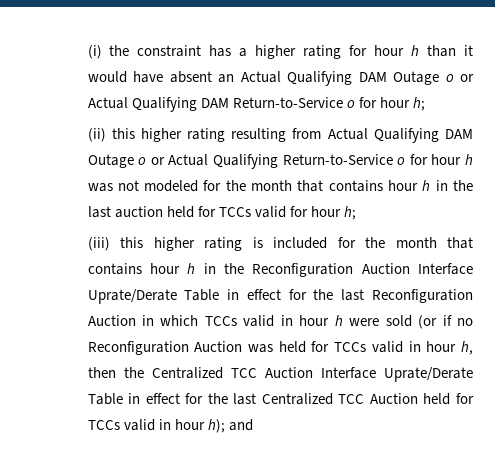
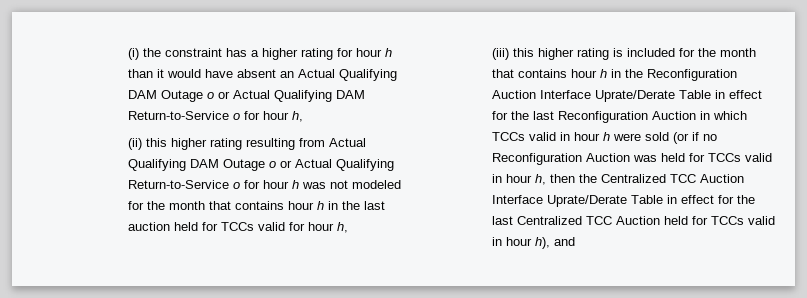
- (i) the constraint has a higher rating for hour h than it would have absent an Actual Qualifying DAM Outage o or Actual Qualifying DAM Return-to-Service o for hour h;
+ (i) the constraint has a higher rating for hour h than it would have absent an Actual Qualifying DAM Outage o or Actual Qualifying DAM Return-to-Service o for hour h,
- (ii) this higher rating resulting from Actual Qualifying DAM Outage o or Actual Qualifying Return-to-Service o for hour h was not modeled for the month that contains hour h in the last auction held for TCCs valid for hour h;
+ (ii) this higher rating resulting from Actual Qualifying DAM Outage o or Actual Qualifying Return-to-Service o for hour h was not modeled for the month that contains hour h in the last auction held for TCCs valid for hour h,
- (iii) this higher rating is included for the month that contains hour h in the Reconfiguration Auction Interface Uprate/Derate Table in effect for the last Reconfiguration Auction in which TCCs valid in hour h were sold (or if no Reconfiguration Auction was held for TCCs valid in hour h, then the Centralized TCC Auction Interface Uprate/Derate Table in effect for the last Centralized TCC Auction held for TCCs valid in hour h); and
+ (iii) this higher rating is included for the month that contains hour h in the Reconfiguration Auction Interface Uprate/Derate Table in effect for the last Reconfiguration Auction in which TCCs valid in hour h were sold (or if no Reconfiguration Auction was held for TCCs valid in hour h, then the Centralized TCC Auction Interface Uprate/Derate Table in effect for the last Centralized TCC Auction held for TCCs valid in hour h), and

